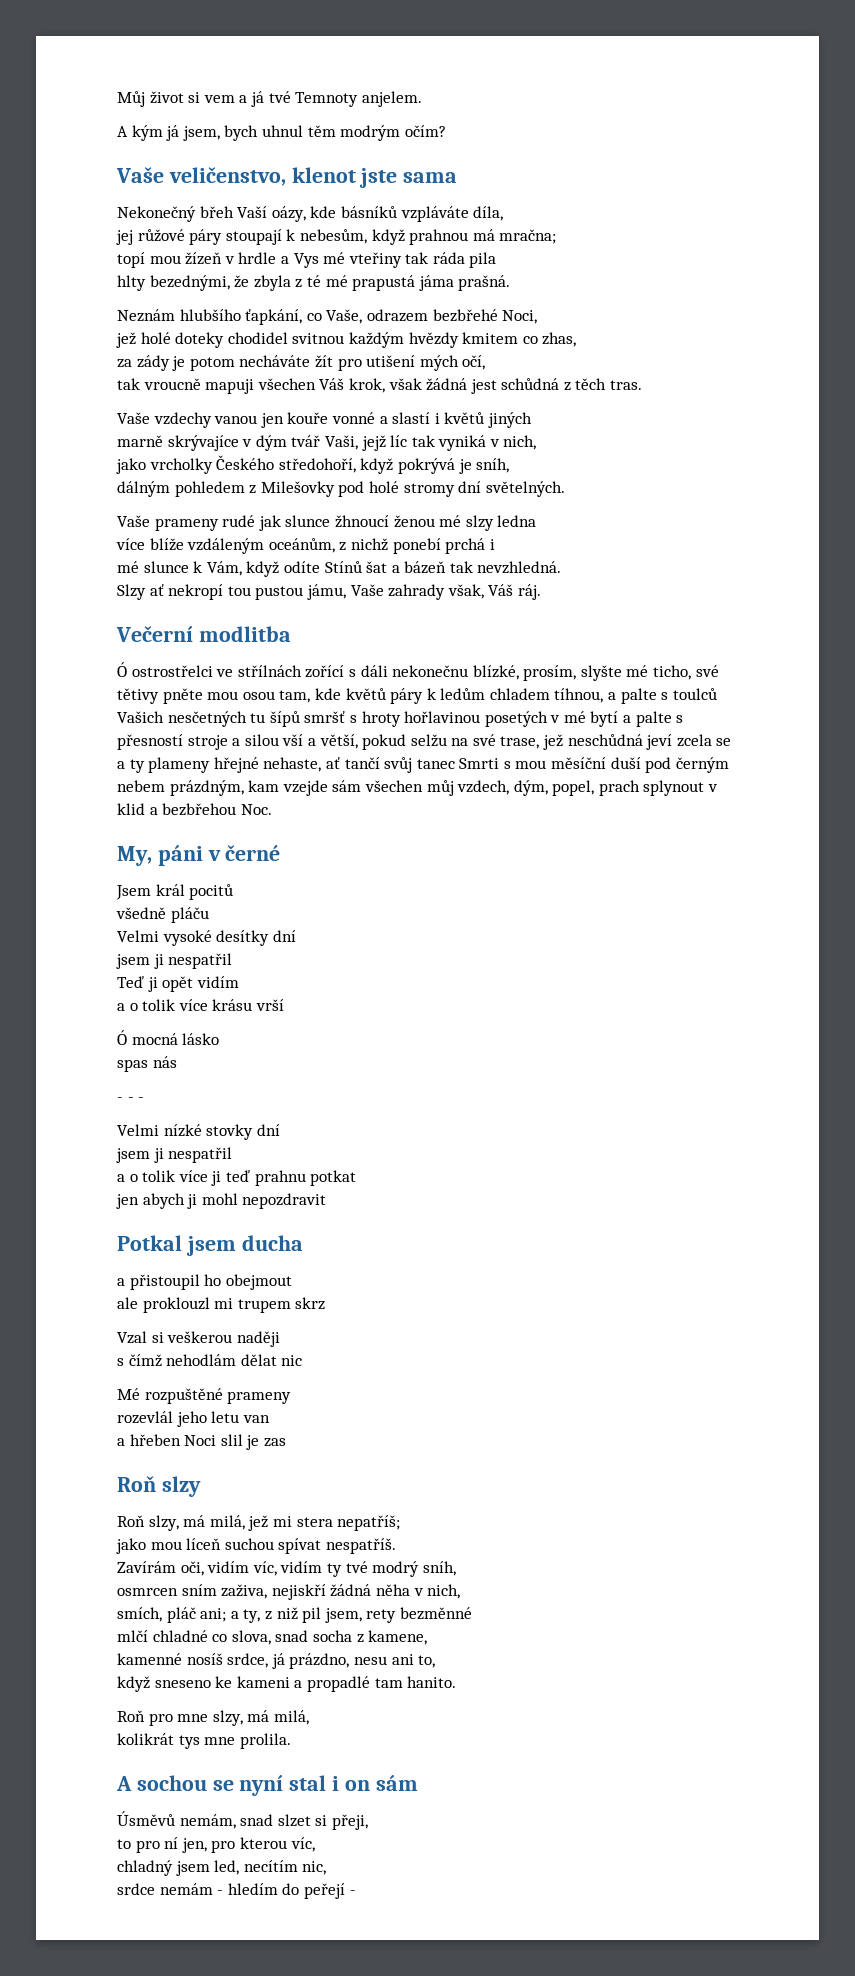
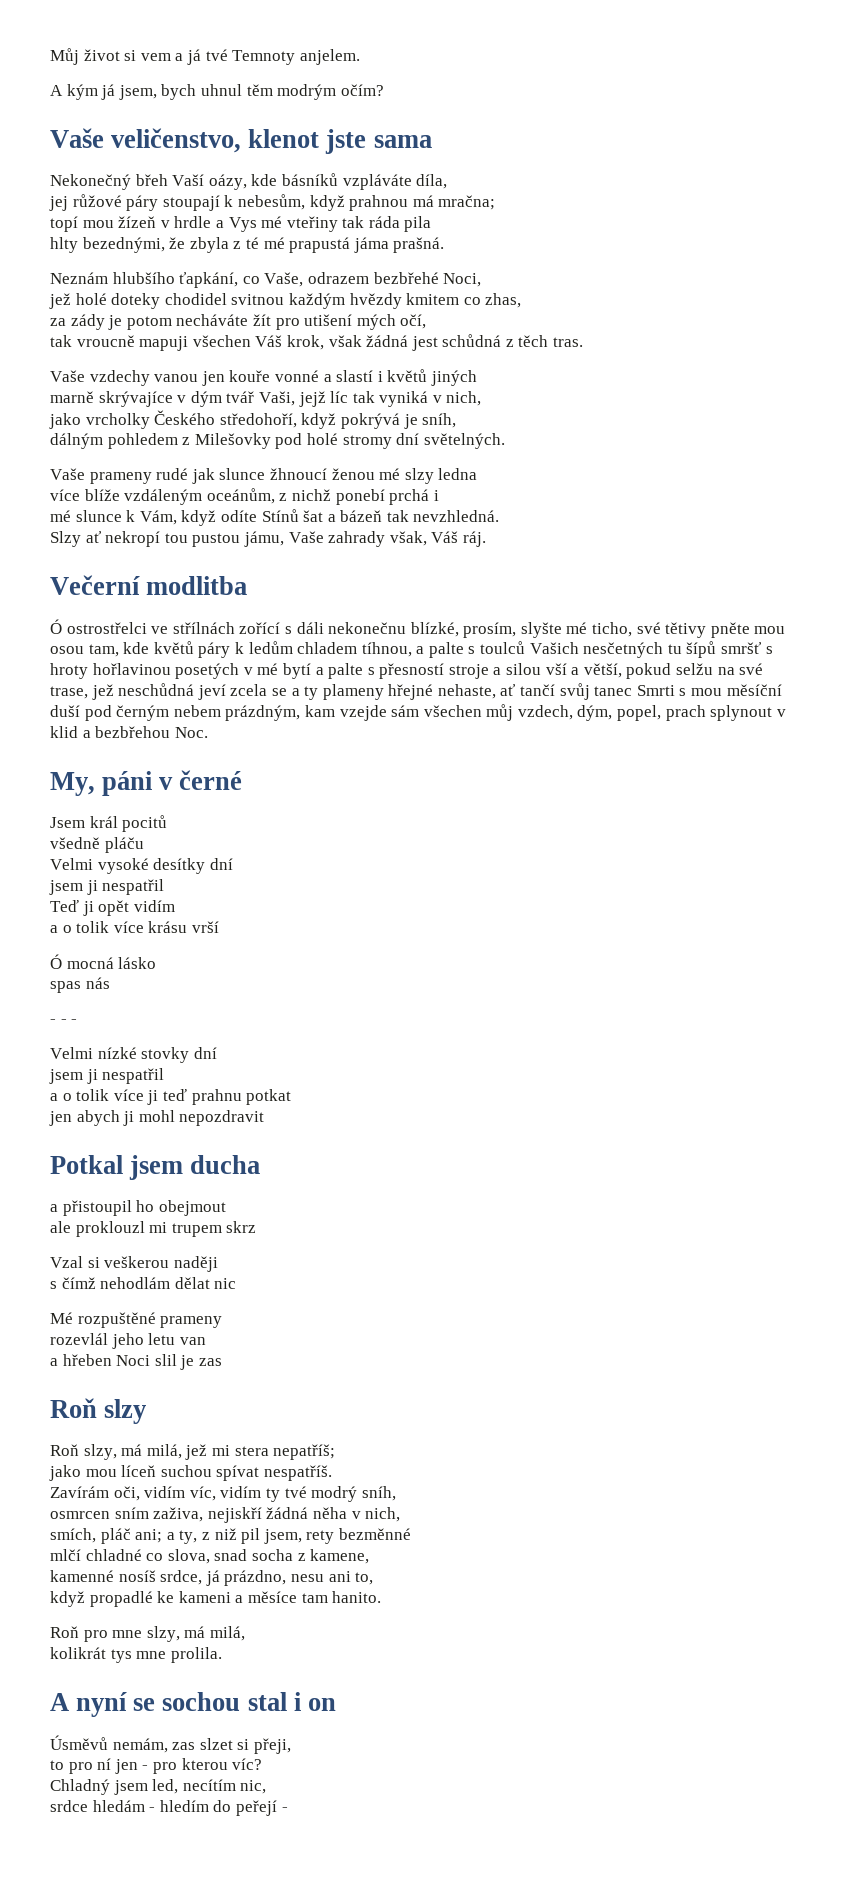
- když sneseno ke kameni a propadlé tam hanito.
+ když propadlé ke kameni a měsíce tam hanito.
- A sochou se nyní stal i on sám
+ A nyní se sochou stal i on
- Úsměvů nemám, snad slzet si přeji,
+ Úsměvů nemám, zas slzet si přeji,
- to pro ní jen, pro kterou víc,
- chladný jsem led, necítím nic,
+ to pro ní jen - pro kterou víc?
+ Chladný jsem led, necítím nic,
- srdce nemám - hledím do peřejí -
+ srdce hledám - hledím do peřejí -

